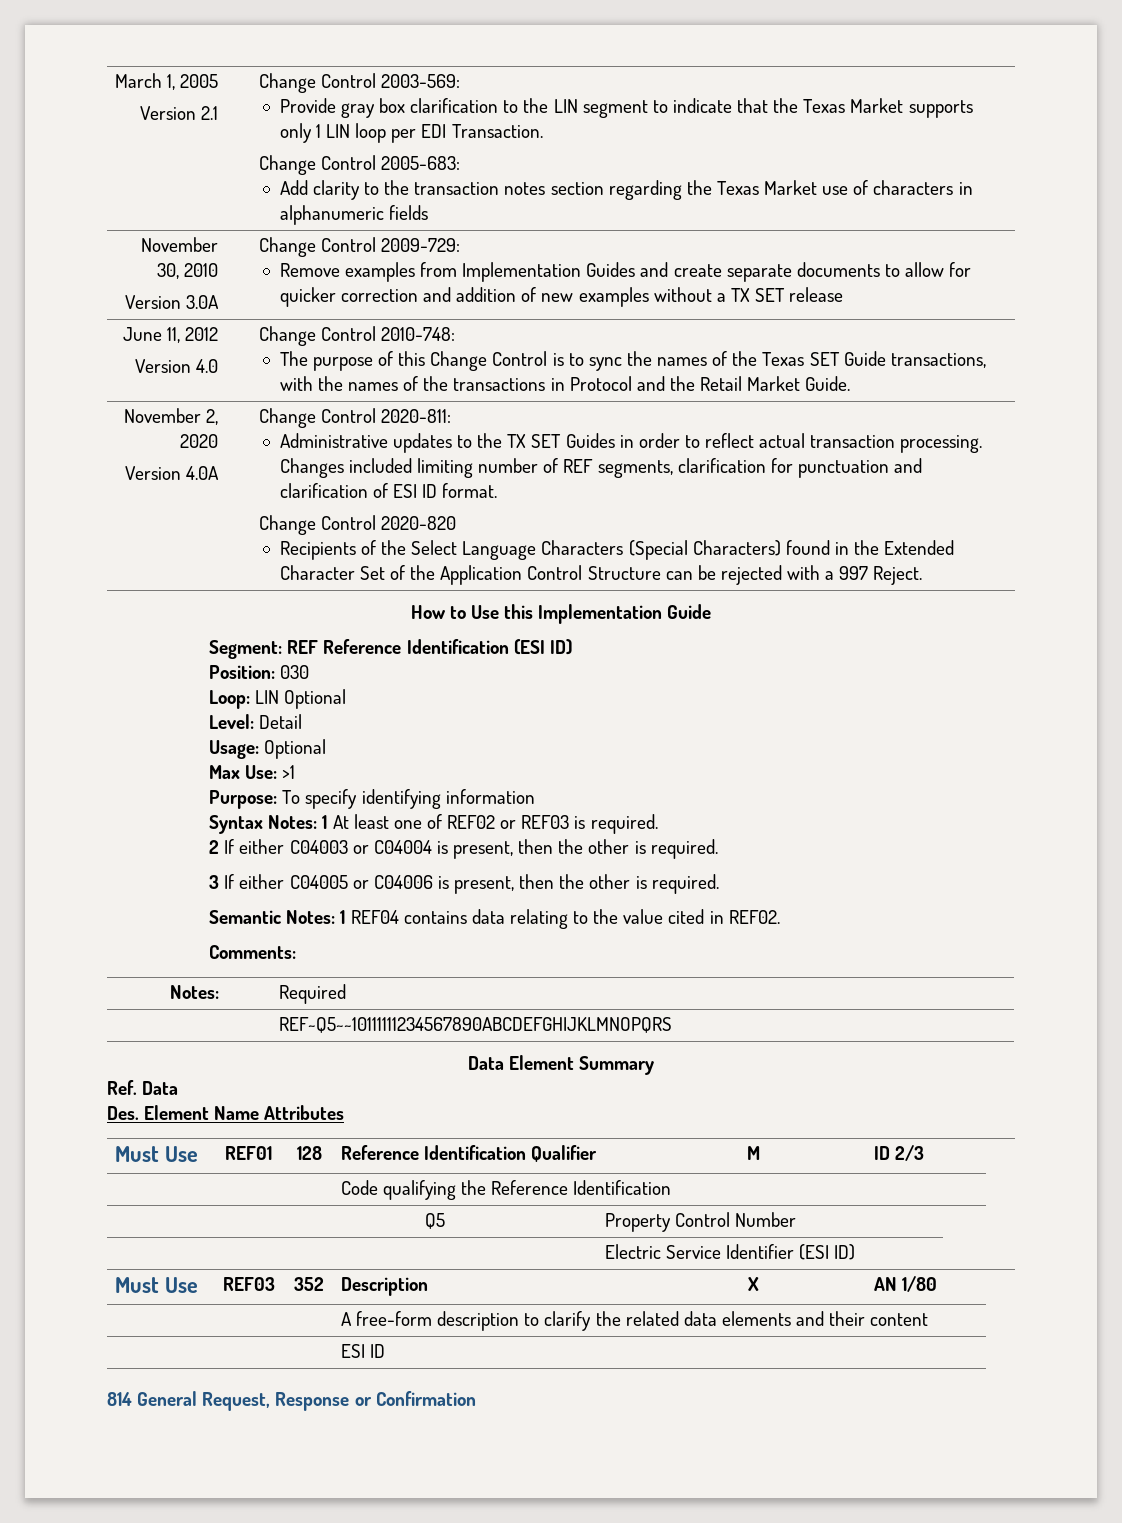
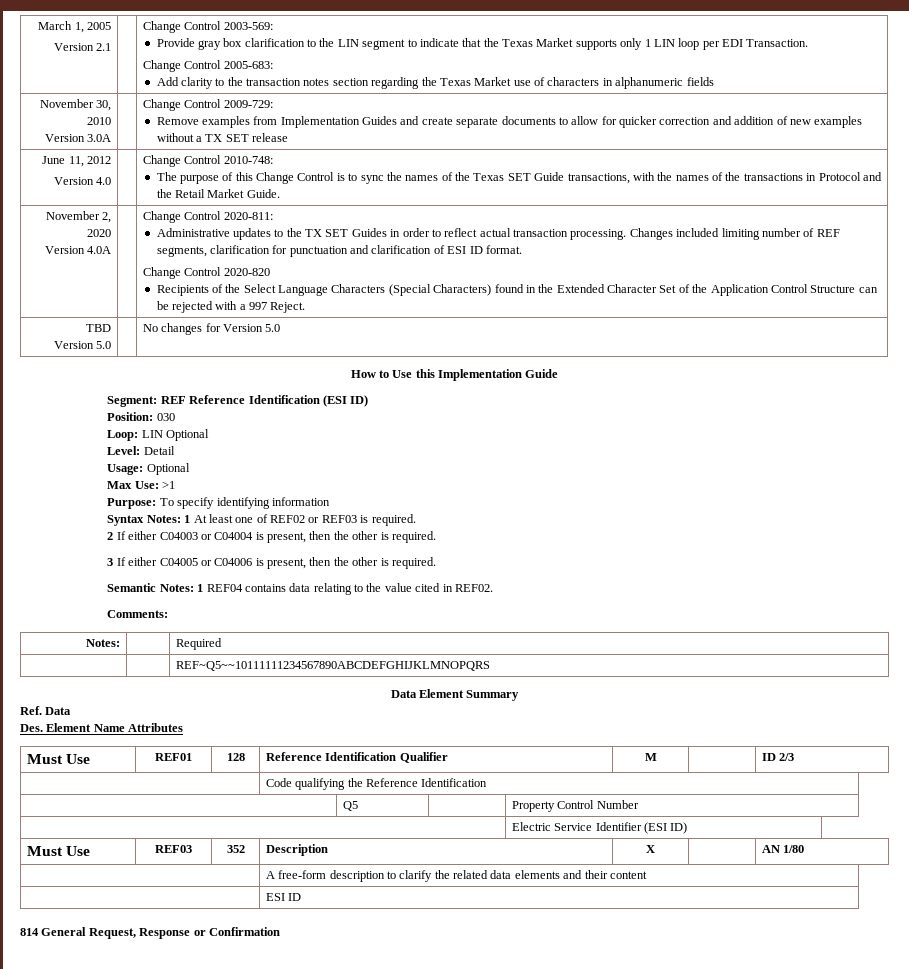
+ TBD
+ Version 5.0 | | No changes for Version 5.0

